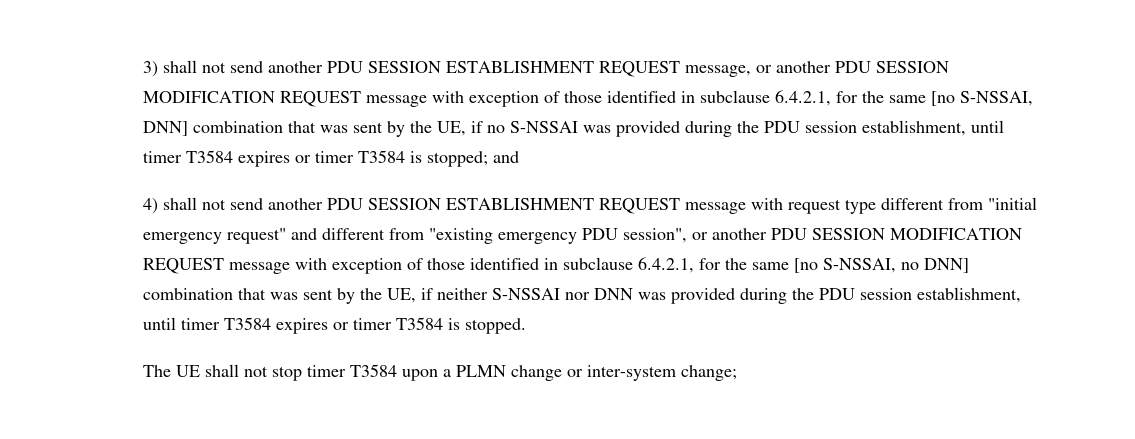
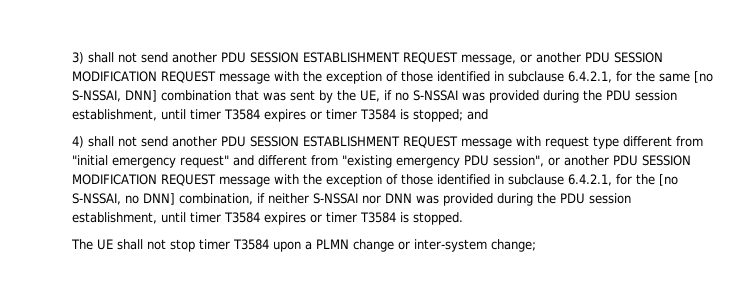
- 3) shall not send another PDU SESSION ESTABLISHMENT REQUEST message, or another PDU SESSION MODIFICATION REQUEST message with exception of those identified in subclause 6.4.2.1, for the same [no S-NSSAI, DNN] combination that was sent by the UE, if no S-NSSAI was provided during the PDU session establishment, until timer T3584 expires or timer T3584 is stopped; and
+ 3) shall not send another PDU SESSION ESTABLISHMENT REQUEST message, or another PDU SESSION MODIFICATION REQUEST message with the exception of those identified in subclause 6.4.2.1, for the same [no S-NSSAI, DNN] combination that was sent by the UE, if no S-NSSAI was provided during the PDU session establishment, until timer T3584 expires or timer T3584 is stopped; and
- 4) shall not send another PDU SESSION ESTABLISHMENT REQUEST message with request type different from "initial emergency request" and different from "existing emergency PDU session", or another PDU SESSION MODIFICATION REQUEST message with exception of those identified in subclause 6.4.2.1, for the same [no S-NSSAI, no DNN] combination that was sent by the UE, if neither S-NSSAI nor DNN was provided during the PDU session establishment, until timer T3584 expires or timer T3584 is stopped.
+ 4) shall not send another PDU SESSION ESTABLISHMENT REQUEST message with request type different from "initial emergency request" and different from "existing emergency PDU session", or another PDU SESSION MODIFICATION REQUEST message with the exception of those identified in subclause 6.4.2.1, for the [no S-NSSAI, no DNN] combination, if neither S-NSSAI nor DNN was provided during the PDU session establishment, until timer T3584 expires or timer T3584 is stopped.

